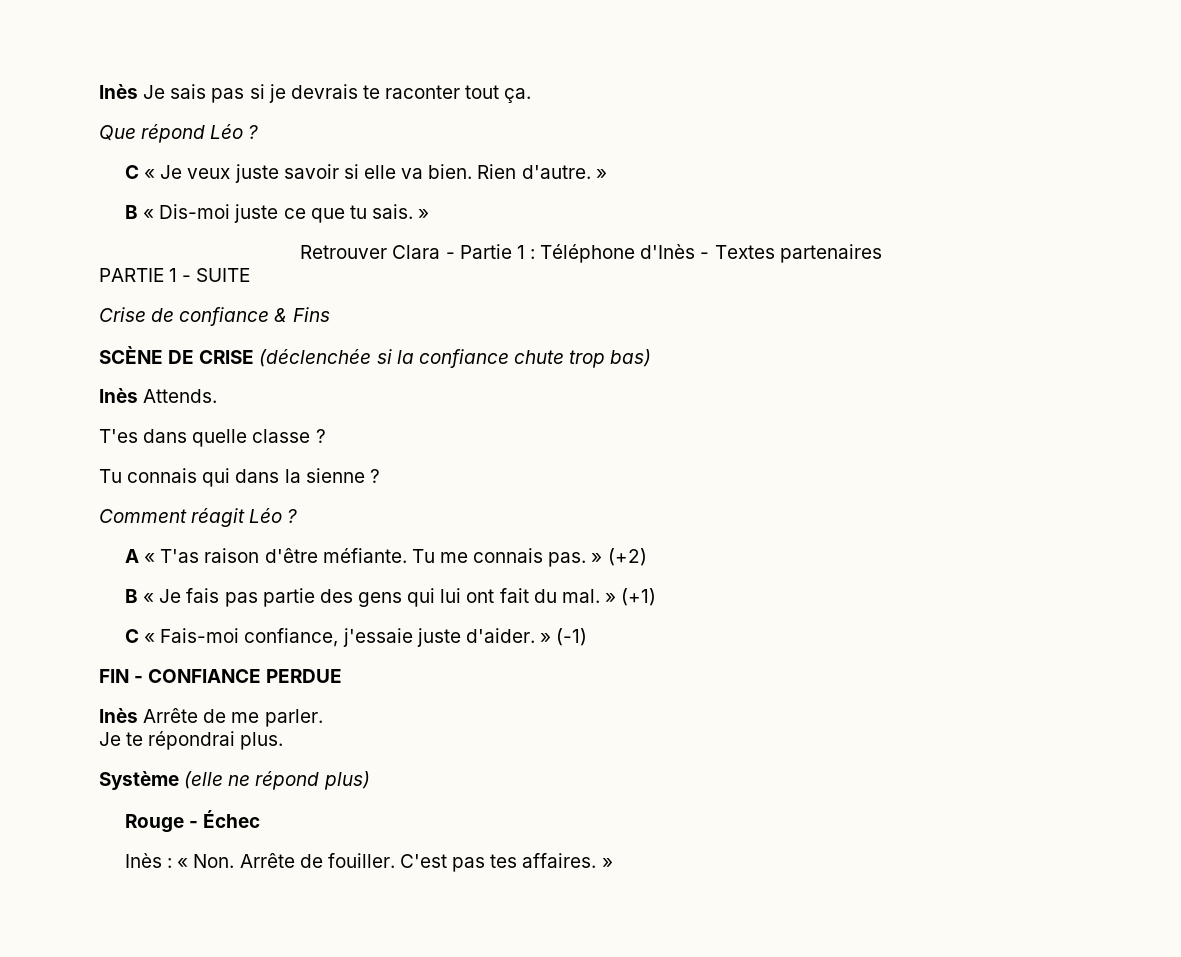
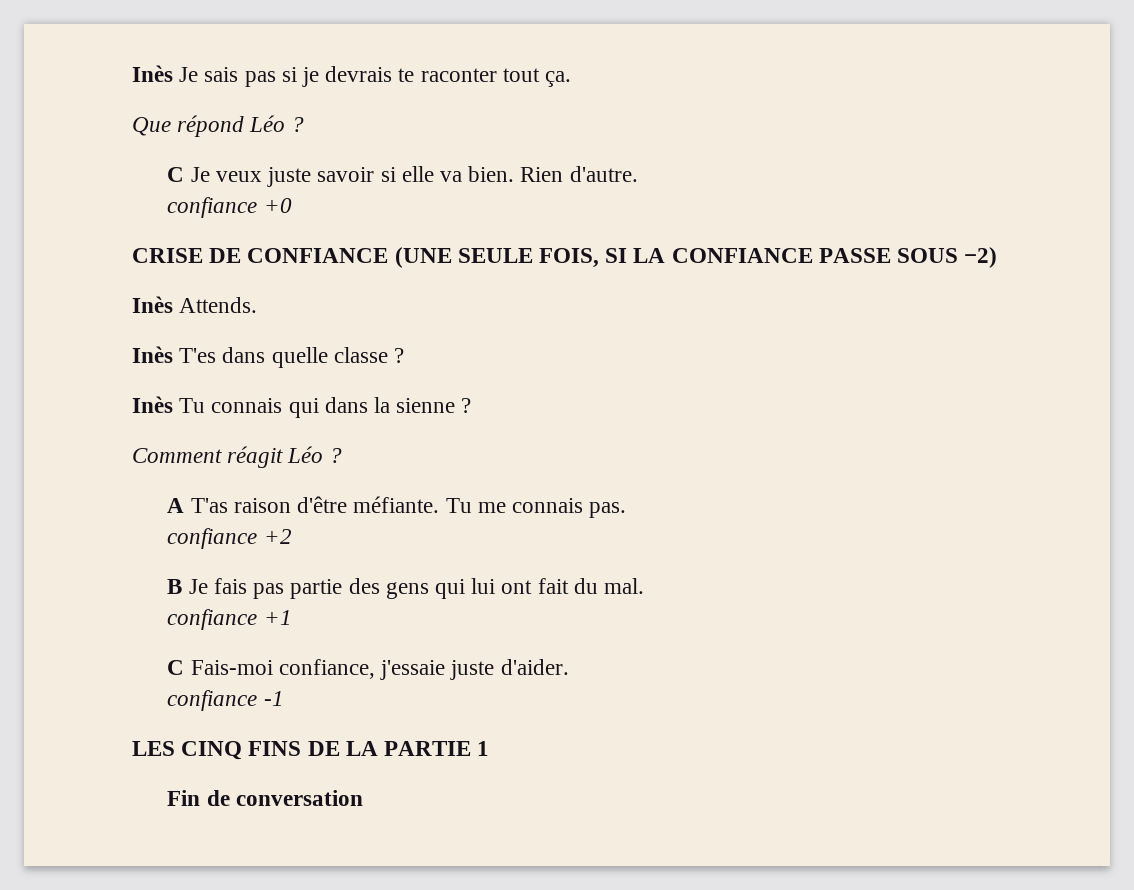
- C « Je veux juste savoir si elle va bien.
+ C Je veux juste savoir si elle va bien.
- Rien d'autre. »
- B « Dis-moi juste ce que tu sais. »
- Retrouver Clara - Partie 1 : Téléphone d'Inès - Textes partenaires
- PARTIE 1 - SUITE
- Crise de confiance & Fins
- SCÈNE DE CRISE (déclenchée si la confiance chute trop bas)
+ Rien d'autre.
+ confiance +0
+ CRISE DE CONFIANCE (UNE SEULE FOIS, SI LA CONFIANCE PASSE SOUS −2)
- T'es dans quelle classe ?
+ Inès T'es dans quelle classe ?
- Tu connais qui dans la sienne ?
+ Inès Tu connais qui dans la sienne ?
- A « T'as raison d'être méfiante.
+ A T'as raison d'être méfiante.
- Tu me connais pas. » (+2)
- B « Je fais pas partie des gens qui lui ont fait du mal. » (+1)
- C « Fais-moi confiance, j'essaie juste d'aider. » (-1)
- FIN - CONFIANCE PERDUE
- Inès Arrête de me parler.
- Je te répondrai plus.
- Système (elle ne répond plus)
- Rouge - Échec
- Inès : « Non. Arrête de fouiller. C'est pas tes affaires. »
+ Tu me connais pas.
+ confiance +2
+ B Je fais pas partie des gens qui lui ont fait du mal.
+ confiance +1
+ C Fais-moi confiance, j'essaie juste d'aider.
+ confiance -1
+ LES CINQ FINS DE LA PARTIE 1
+ Fin de conversation

